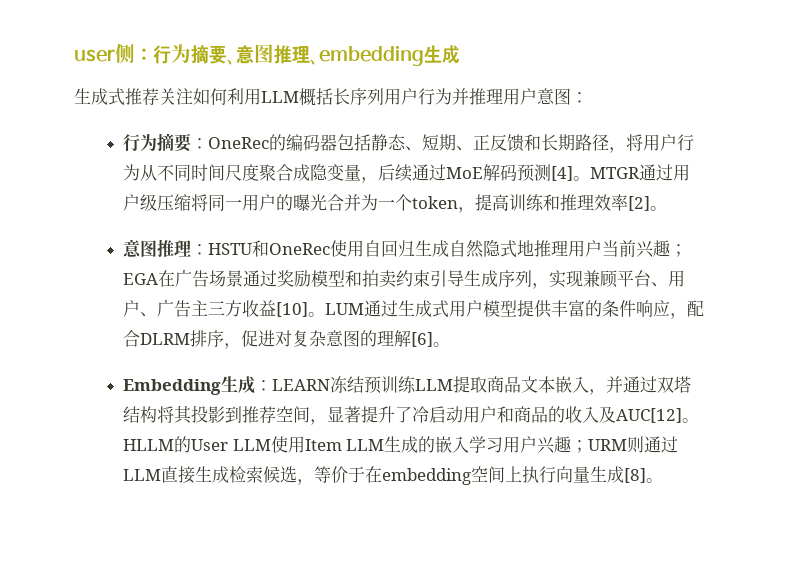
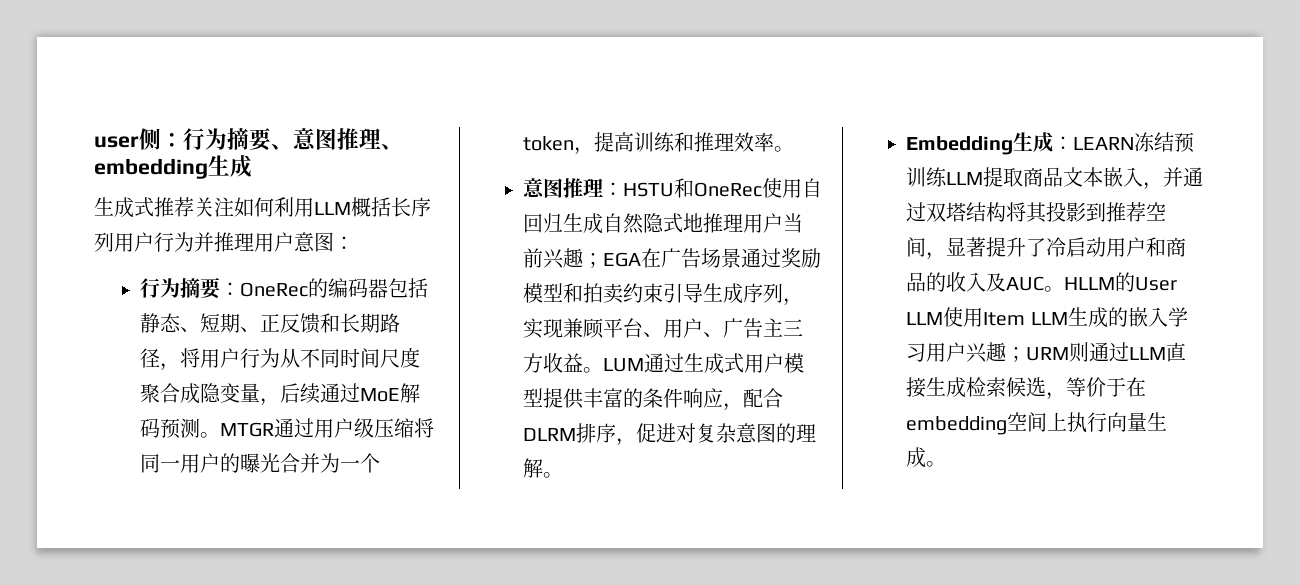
- 行为摘要：OneRec的编码器包括静态、短期、正反馈和长期路径，将用户行为从不同时间尺度聚合成隐变量，后续通过MoE解码预测[4]。
+ 行为摘要：OneRec的编码器包括静态、短期、正反馈和长期路径，将用户行为从不同时间尺度聚合成隐变量，后续通过MoE解码预测。
- MTGR通过用户级压缩将同一用户的曝光合并为一个token，提高训练和推理效率[2]。
+ MTGR通过用户级压缩将同一用户的曝光合并为一个token，提高训练和推理效率。
- 意图推理：HSTU和OneRec使用自回归生成自然隐式地推理用户当前兴趣；EGA在广告场景通过奖励模型和拍卖约束引导生成序列，实现兼顾平台、用户、广告主三方收益[10]。
+ 意图推理：HSTU和OneRec使用自回归生成自然隐式地推理用户当前兴趣；EGA在广告场景通过奖励模型和拍卖约束引导生成序列，实现兼顾平台、用户、广告主三方收益。
- LUM通过生成式用户模型提供丰富的条件响应，配合DLRM排序，促进对复杂意图的理解[6]。
+ LUM通过生成式用户模型提供丰富的条件响应，配合DLRM排序，促进对复杂意图的理解。
- Embedding生成：LEARN冻结预训练LLM提取商品文本嵌入，并通过双塔结构将其投影到推荐空间，显著提升了冷启动用户和商品的收入及AUC[12]。
+ Embedding生成：LEARN冻结预训练LLM提取商品文本嵌入，并通过双塔结构将其投影到推荐空间，显著提升了冷启动用户和商品的收入及AUC。
- HLLM的User LLM使用Item LLM生成的嵌入学习用户兴趣；URM则通过LLM直接生成检索候选，等价于在embedding空间上执行向量生成[8]。
+ HLLM的User LLM使用Item LLM生成的嵌入学习用户兴趣；URM则通过LLM直接生成检索候选，等价于在embedding空间上执行向量生成。

